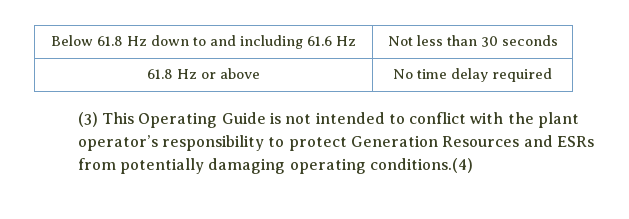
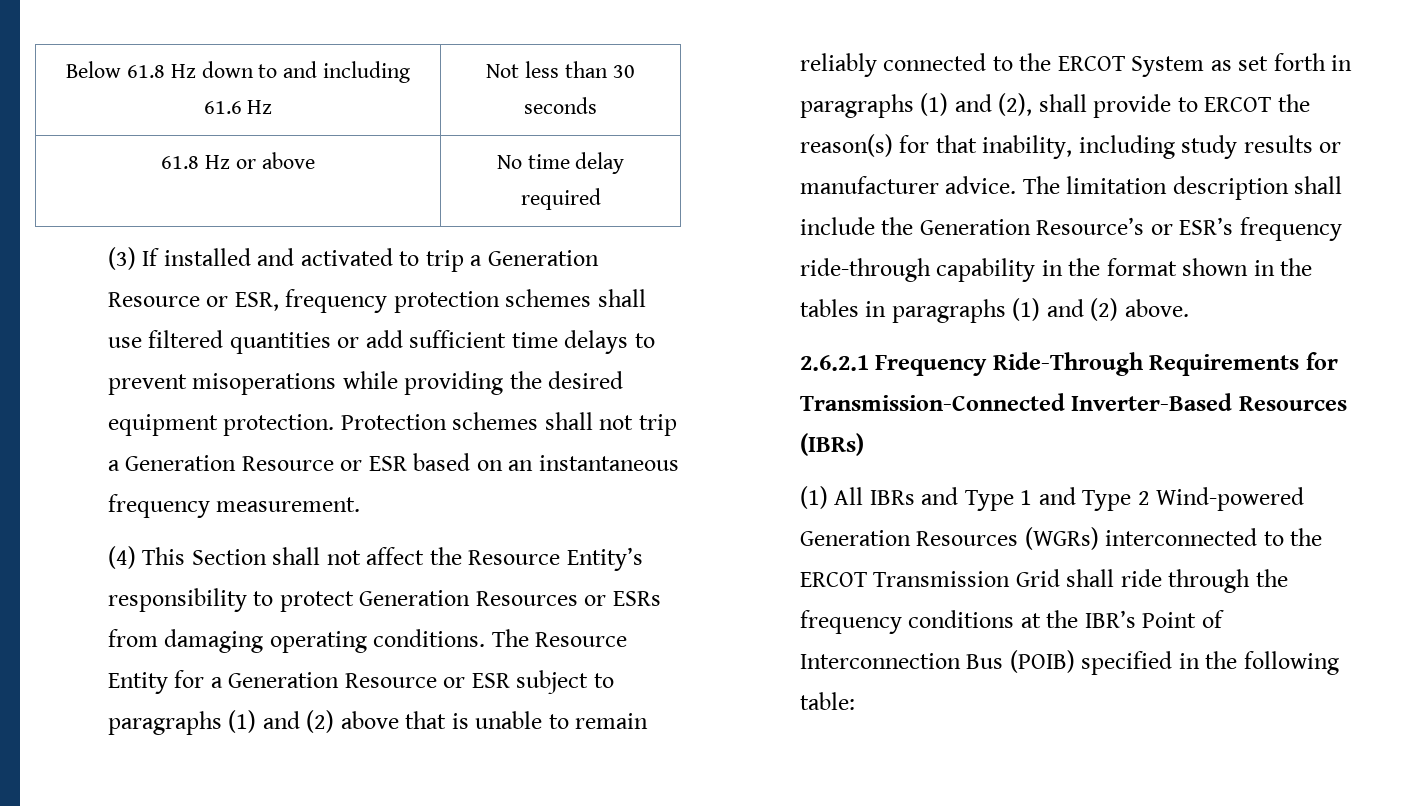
- (3) This Operating Guide is not intended to conflict with the plant operator’s responsibility to protect Generation Resources and ESRs from potentially damaging operating conditions.(4)
+ (3) If installed and activated to trip a Generation Resource or ESR, frequency protection schemes shall use filtered quantities or add sufficient time delays to prevent misoperations while providing the desired equipment protection. Protection schemes shall not trip a Generation Resource or ESR based on an instantaneous frequency measurement.
+ (4) This Section shall not affect the Resource Entity’s responsibility to protect Generation Resources or ESRs from damaging operating conditions. The Resource Entity for a Generation Resource or ESR subject to paragraphs (1) and (2) above that is unable to remain reliably connected to the ERCOT System as set forth in paragraphs (1) and (2), shall provide to ERCOT the reason(s) for that inability, including study results or manufacturer advice. The limitation description shall include the Generation Resource’s or ESR’s frequency ride-through capability in the format shown in the tables in paragraphs (1) and (2) above.
+ 2.6.2.1 Frequency Ride-Through Requirements for Transmission-Connected Inverter-Based Resources (IBRs)
+ (1) All IBRs and Type 1 and Type 2 Wind-powered Generation Resources (WGRs) interconnected to the ERCOT Transmission Grid shall ride through the frequency conditions at the IBR’s Point of Interconnection Bus (POIB) specified in the following table:

